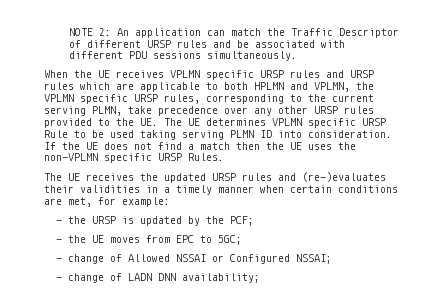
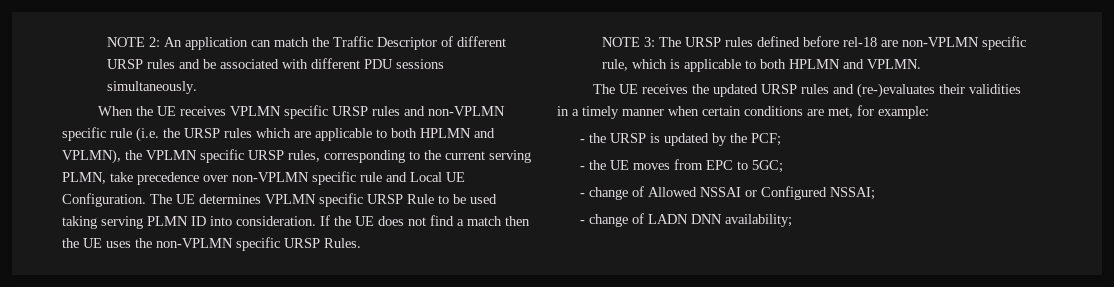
- When the UE receives VPLMN specific URSP rules and URSP rules which are applicable to both HPLMN and VPLMN, the VPLMN specific URSP rules, corresponding to the current serving PLMN, take precedence over any other URSP rules provided to the UE. The UE determines VPLMN specific URSP Rule to be used taking serving PLMN ID into consideration.
+ When the UE receives VPLMN specific URSP rules and non-VPLMN specific rule (i.e. the URSP rules which are applicable to both HPLMN and VPLMN), the VPLMN specific URSP rules, corresponding to the current serving PLMN, take precedence over non-VPLMN specific rule and Local UE Configuration. The UE determines VPLMN specific URSP Rule to be used taking serving PLMN ID into consideration.
+ NOTE 3: The URSP rules defined before rel-18 are non-VPLMN specific rule, which is applicable to both HPLMN and VPLMN.

